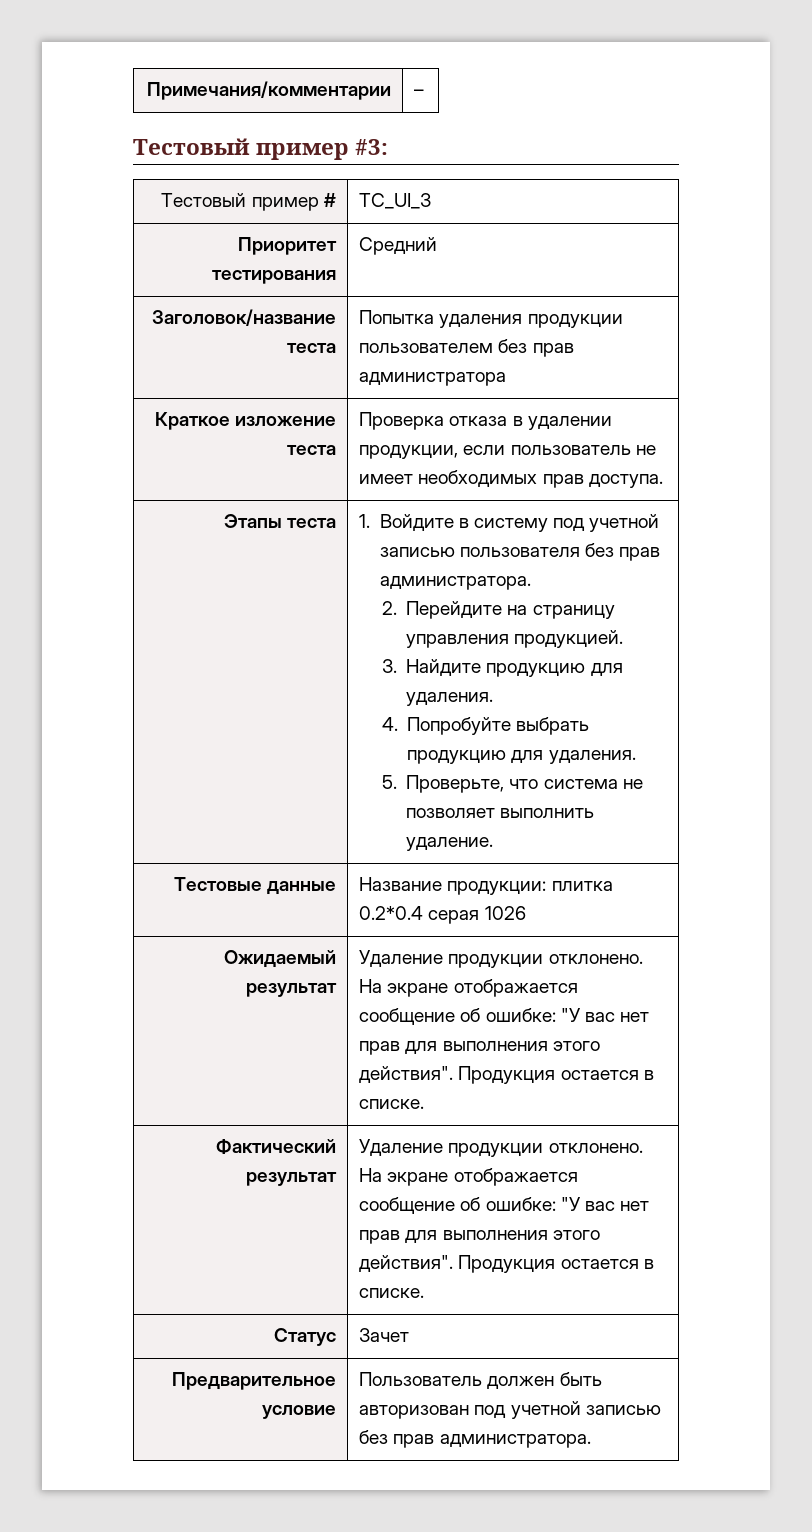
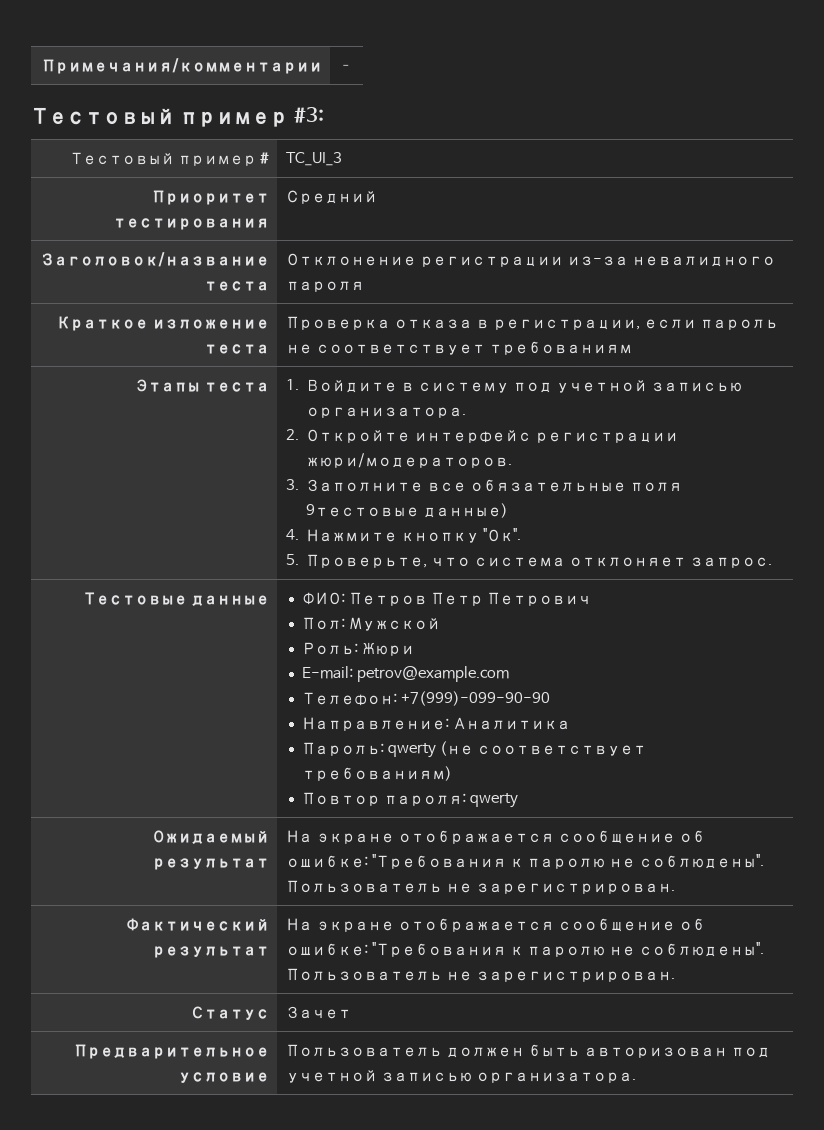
- Заголовок/название теста | Попытка удаления продукции пользователем без прав администратора
+ Заголовок/название теста | Отклонение регистрации из-за невалидного пароля
- Краткое изложение теста | Проверка отказа в удалении продукции, если пользователь не имеет необходимых прав доступа.
+ Краткое изложение теста | Проверка отказа в регистрации, если пароль не соответствует требованиям
- Этапы теста | 1. Войдите в систему под учетной записью пользователя без прав администратора.
- 2. Перейдите на страницу управления продукцией.
- 3. Найдите продукцию для удаления.
- 4. Попробуйте выбрать продукцию для удаления.
- 5. Проверьте, что система не позволяет выполнить удаление.
- Тестовые данные | Название продукции: плитка 0.2*0.4 серая 1026
+ Этапы теста | 1. Войдите в систему под учетной записью организатора.
+ 2. Откройте интерфейс регистрации жюри/модераторов.
+ 3. Заполните все обязательные поля 9тестовые данные)
+ 4. Нажмите кнопку "Ок".
+ 5. Проверьте, что система отклоняет запрос.
+ Тестовые данные | ФИО: Петров Петр Петрович
+ Пол: Мужской
+ Роль: Жюри
+ E-mail: petrov@example.com
+ Телефон: +7(999)-099-90-90
+ Направление: Аналитика
+ Пароль: qwerty (не соответствует требованиям)
+ Повтор пароля: qwerty
- Ожидаемый результат | Удаление продукции отклонено. На экране отображается сообщение об ошибке: "У вас нет прав для выполнения этого действия". Продукция остается в списке.
+ Ожидаемый результат | На экране отображается сообщение об ошибке: "Требования к паролю не соблюдены". Пользователь не зарегистрирован.
- Фактический результат | Удаление продукции отклонено. На экране отображается сообщение об ошибке: "У вас нет прав для выполнения этого действия". Продукция остается в списке.
+ Фактический результат | На экране отображается сообщение об ошибке: "Требования к паролю не соблюдены". Пользователь не зарегистрирован.
- Предварительное условие | Пользователь должен быть авторизован под учетной записью без прав администратора.
+ Предварительное условие | Пользователь должен быть авторизован под учетной записью организатора.

